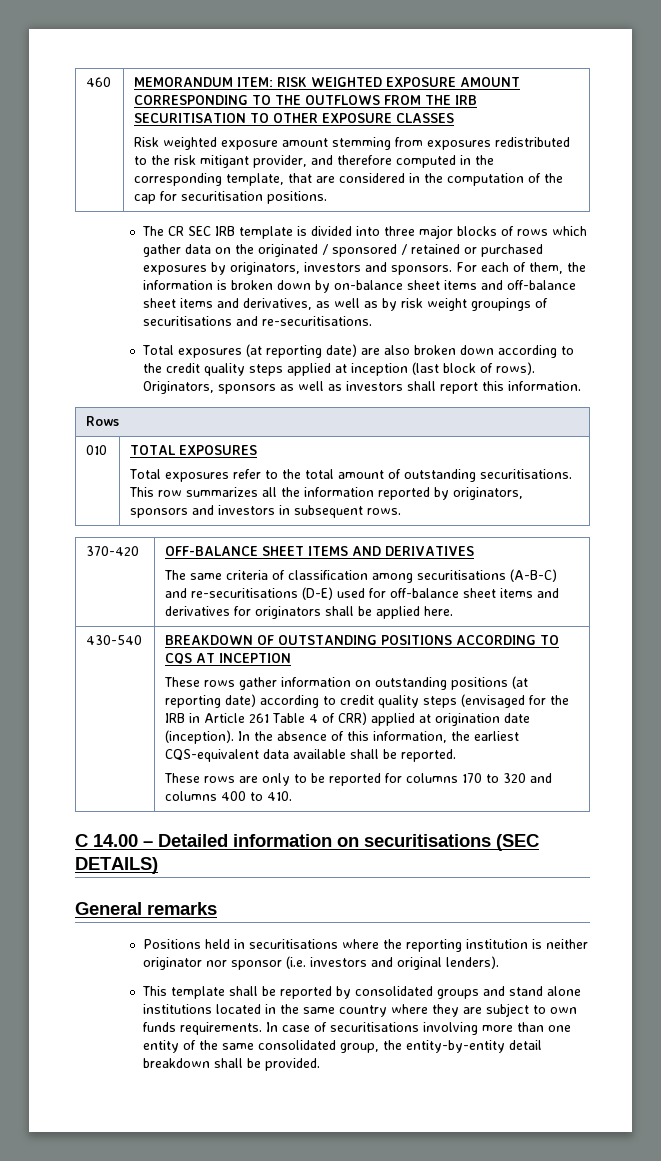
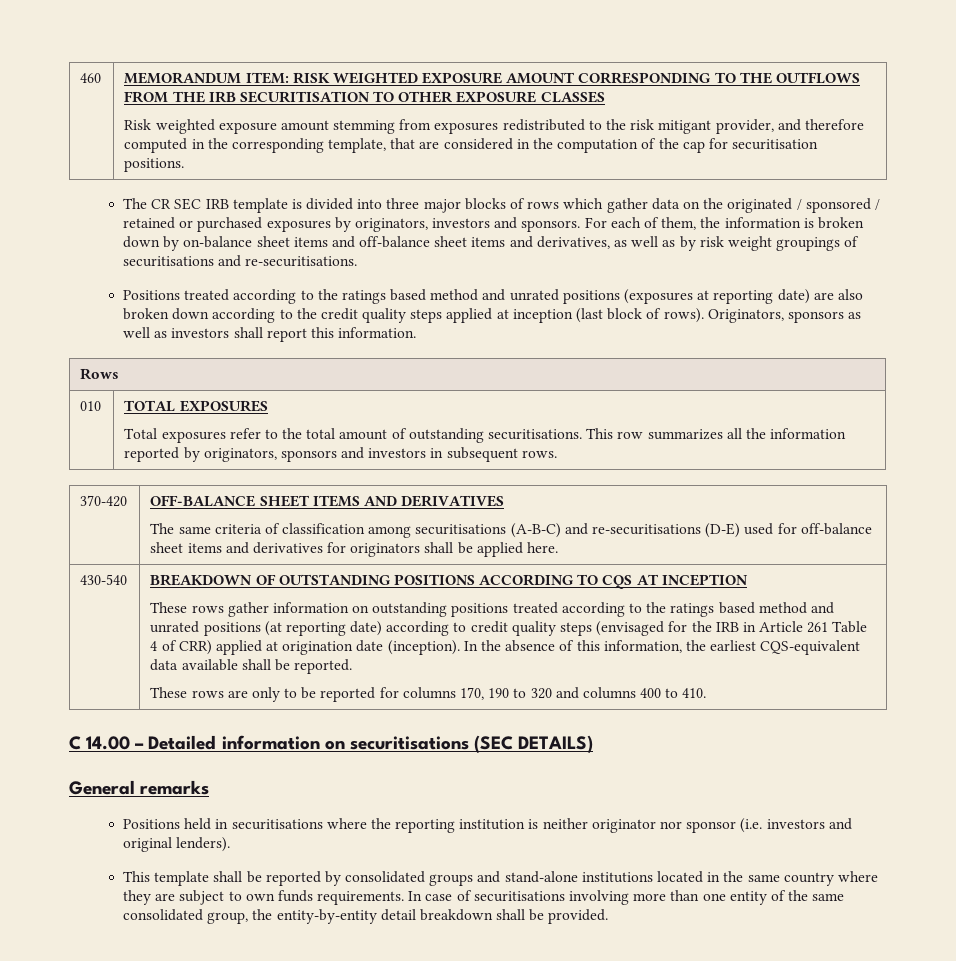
- Total exposures (at reporting date) are also broken down according to the credit quality steps applied at inception (last block of rows).
+ Positions treated according to the ratings based method and unrated positions (exposures at reporting date) are also broken down according to the credit quality steps applied at inception (last block of rows).
- These rows gather information on outstanding positions (at reporting date) according to credit quality steps (envisaged for the IRB in Article 261 Table 4 of CRR) applied at origination date (inception).
+ These rows gather information on outstanding positions treated according to the ratings based method and unrated positions (at reporting date) according to credit quality steps (envisaged for the IRB in Article 261 Table 4 of CRR) applied at origination date (inception).
- These rows are only to be reported for columns 170 to 320 and columns 400 to 410.
+ These rows are only to be reported for columns 170, 190 to 320 and columns 400 to 410.
- This template shall be reported by consolidated groups and stand alone institutions located in the same country where they are subject to own funds requirements.
+ This template shall be reported by consolidated groups and stand-alone institutions located in the same country where they are subject to own funds requirements.

